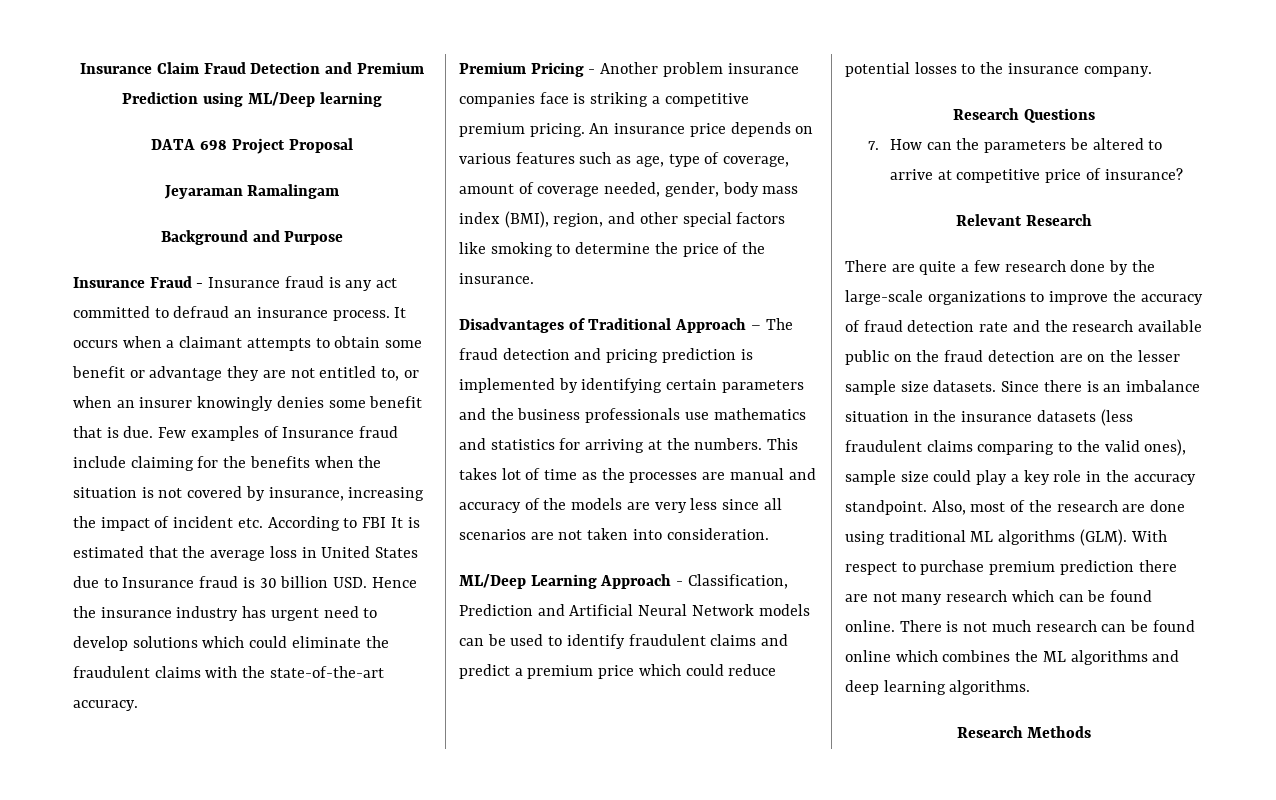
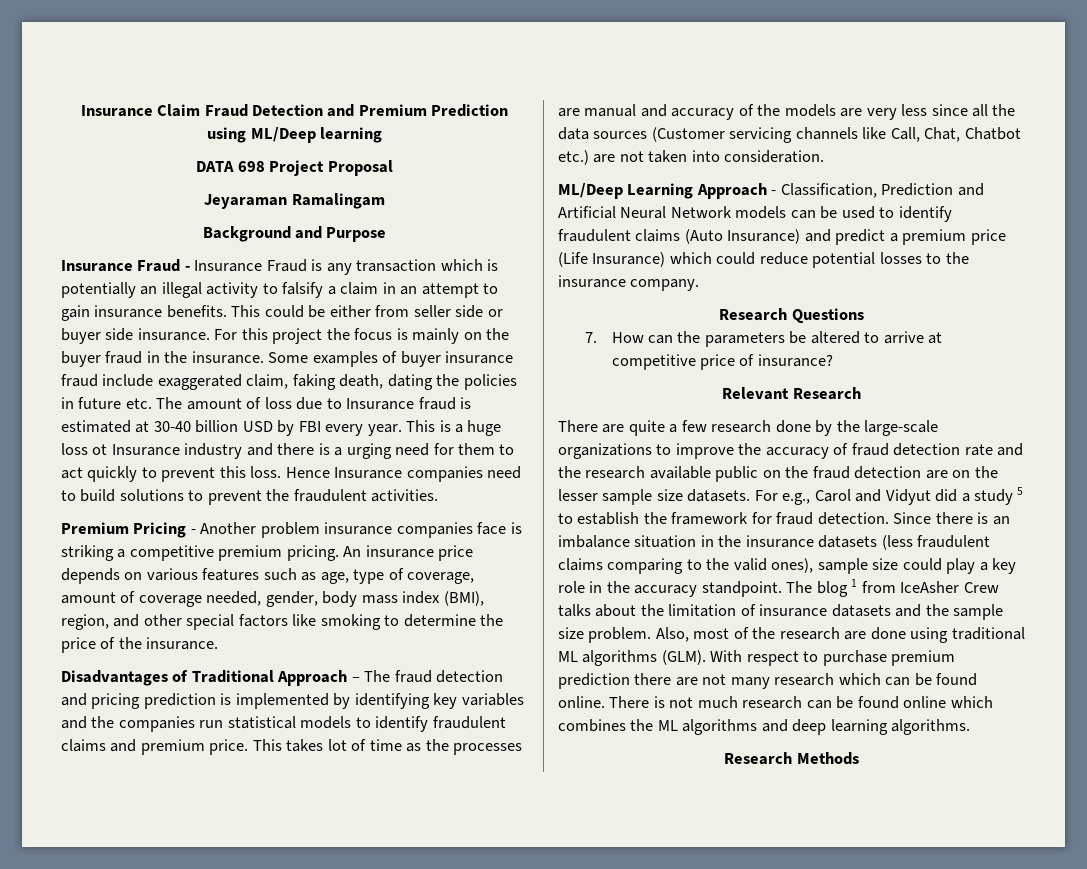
- Insurance Fraud - Insurance fraud is any act committed to defraud an insurance process. It occurs when a claimant attempts to obtain some benefit or advantage they are not entitled to, or when an insurer knowingly denies some benefit that is due. Few examples of Insurance fraud include claiming for the benefits when the situation is not covered by insurance, increasing the impact of incident etc. According to FBI It is estimated that the average loss in United States due to Insurance fraud is 30 billion USD. Hence the insurance industry has urgent need to develop solutions which could eliminate the fraudulent claims with the state-of-the-art accuracy.
+ Insurance Fraud - Insurance Fraud is any transaction which is potentially an illegal activity to falsify a claim in an attempt to gain insurance benefits. This could be either from seller side or buyer side insurance. For this project the focus is mainly on the buyer fraud in the insurance. Some examples of buyer insurance fraud include exaggerated claim, faking death, dating the policies in future etc. The amount of loss due to Insurance fraud is estimated at 30-40 billion USD by FBI every year. This is a huge loss ot Insurance industry and there is a urging need for them to act quickly to prevent this loss. Hence Insurance companies need to build solutions to prevent the fraudulent activities.
- Disadvantages of Traditional Approach – The fraud detection and pricing prediction is implemented by identifying certain parameters and the business professionals use mathematics and statistics for arriving at the numbers.
+ Disadvantages of Traditional Approach – The fraud detection and pricing prediction is implemented by identifying key variables and the companies run statistical models to identify fraudulent claims and premium price.
- This takes lot of time as the processes are manual and accuracy of the models are very less since all scenarios are not taken into consideration.
+ This takes lot of time as the processes are manual and accuracy of the models are very less since all the data sources (Customer servicing channels like Call, Chat, Chatbot etc.) are not taken into consideration.
- ML/Deep Learning Approach - Classification, Prediction and Artificial Neural Network models can be used to identify fraudulent claims and predict a premium price which could reduce potential losses to the insurance company.
+ ML/Deep Learning Approach - Classification, Prediction and Artificial Neural Network models can be used to identify fraudulent claims (Auto Insurance) and predict a premium price (Life Insurance) which could reduce potential losses to the insurance company.
+ For e.g., Carol and Vidyut did a study 5 to establish the framework for fraud detection.
+ The blog 1 from IceAsher Crew talks about the limitation of insurance datasets and the sample size problem.

